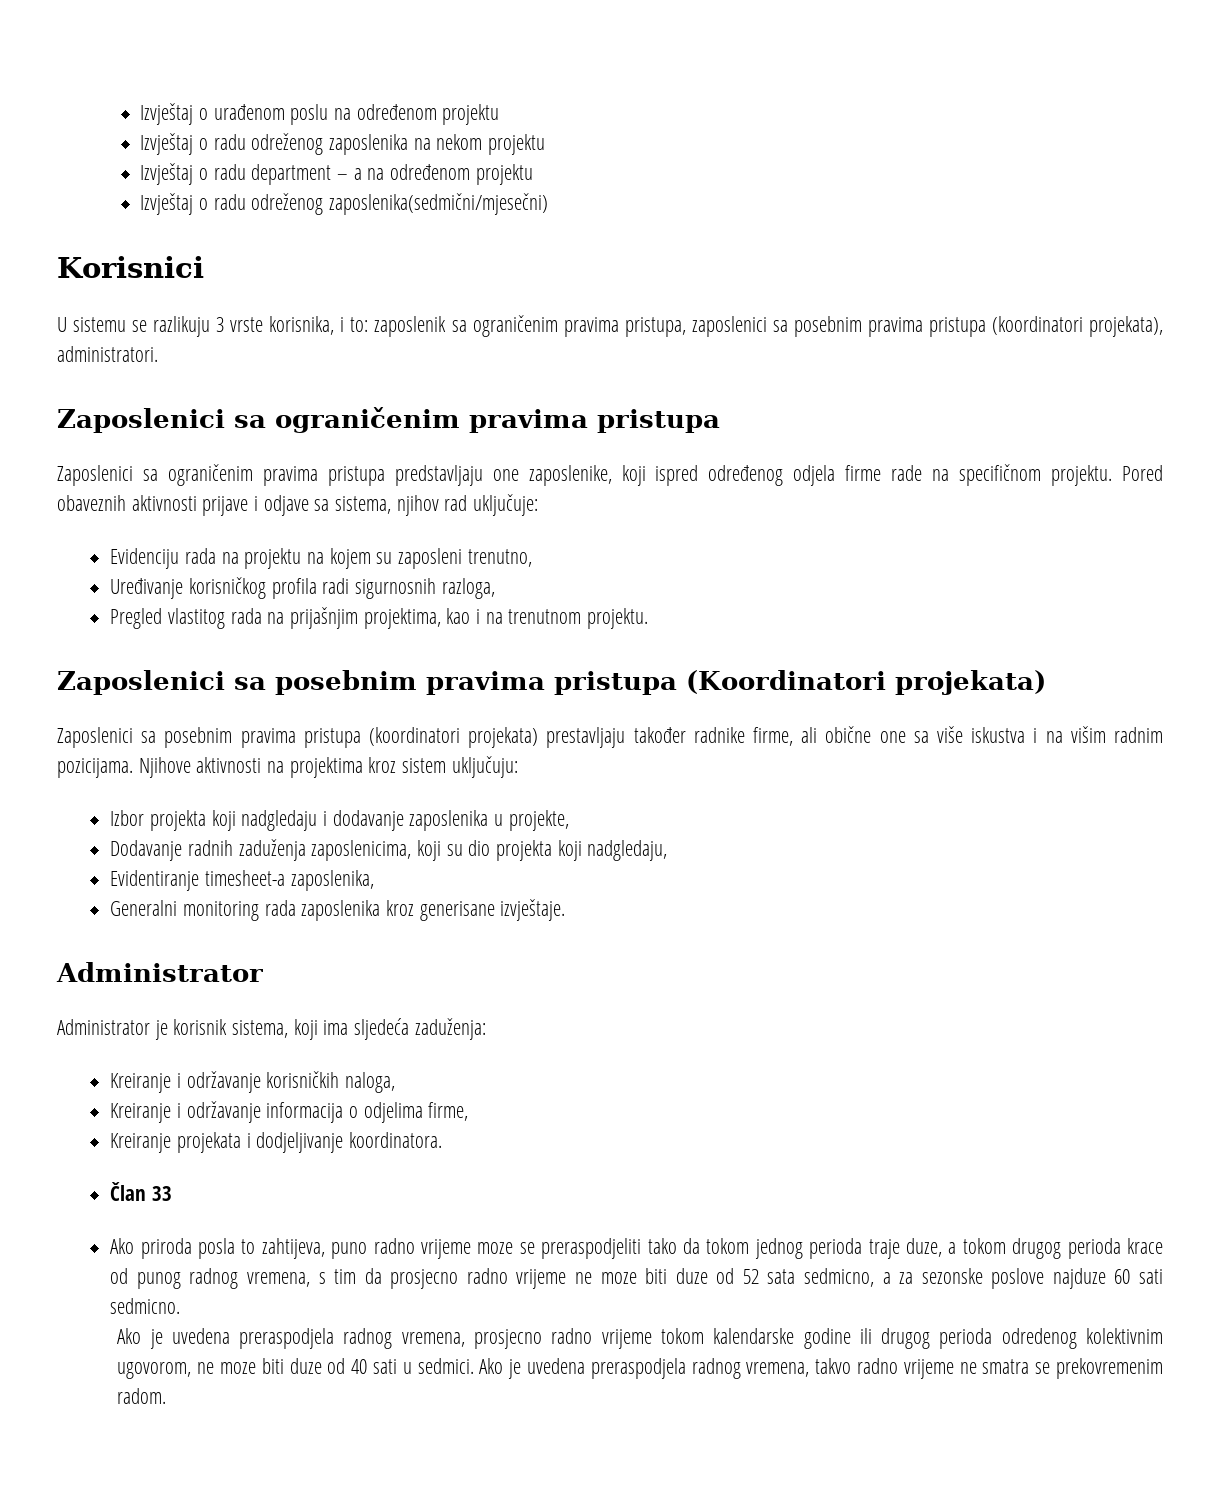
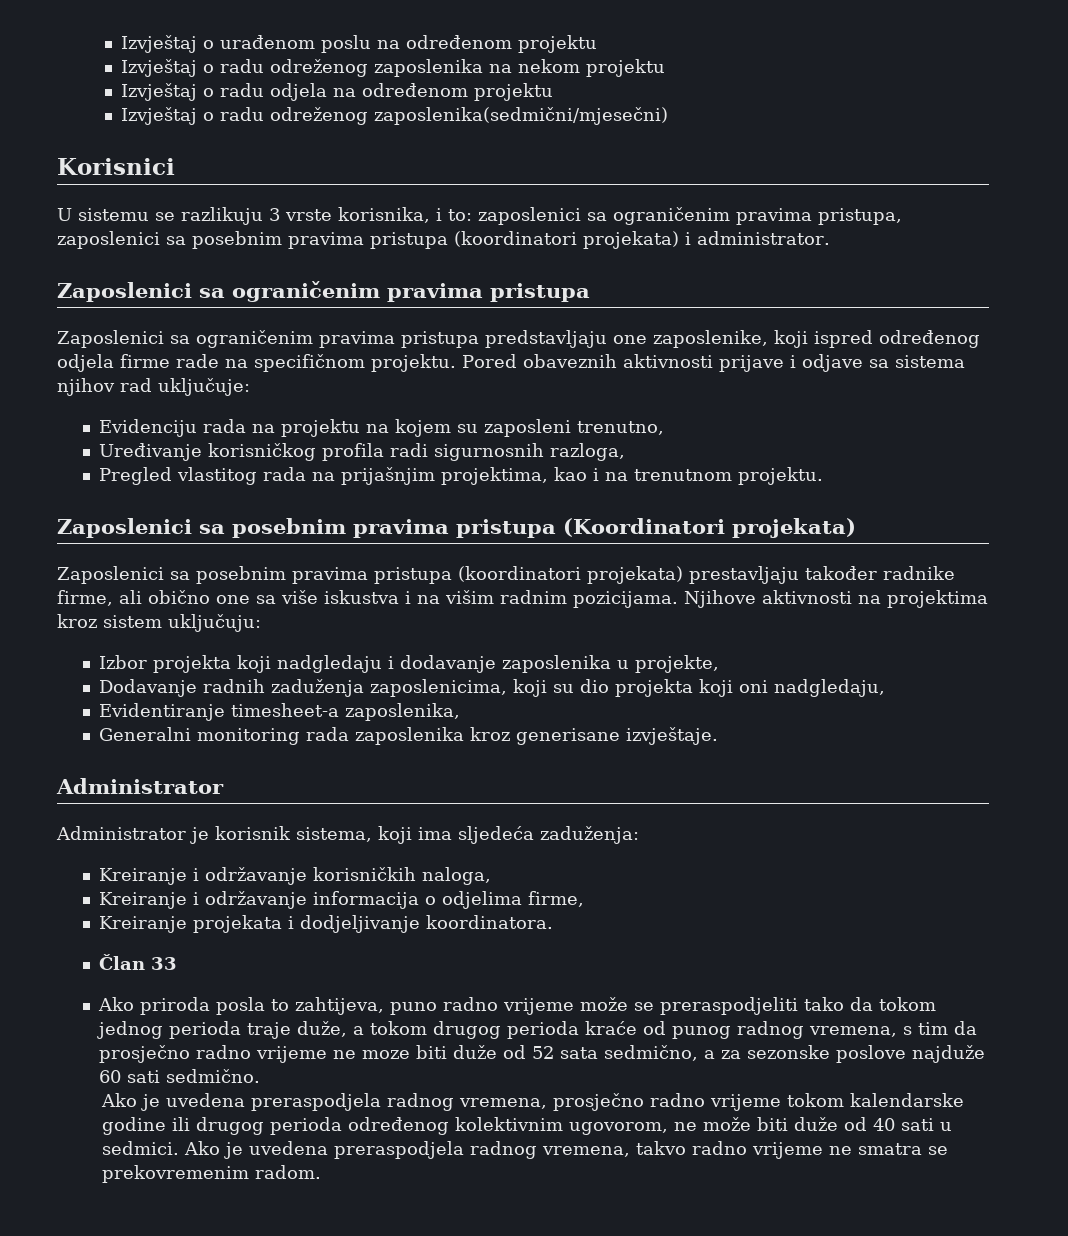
- Izvještaj o radu department – a na određenom projektu
+ Izvještaj o radu odjela na određenom projektu
- U sistemu se razlikuju 3 vrste korisnika, i to: zaposlenik sa ograničenim pravima pristupa, zaposlenici sa posebnim pravima pristupa (koordinatori projekata), administratori.
+ U sistemu se razlikuju 3 vrste korisnika, i to: zaposlenici sa ograničenim pravima pristupa, zaposlenici sa posebnim pravima pristupa (koordinatori projekata) i administrator.
- Pored obaveznih aktivnosti prijave i odjave sa sistema, njihov rad uključuje:
+ Pored obaveznih aktivnosti prijave i odjave sa sistema njihov rad uključuje:
- Zaposlenici sa posebnim pravima pristupa (koordinatori projekata) prestavljaju također radnike firme, ali obične one sa više iskustva i na višim radnim pozicijama.
+ Zaposlenici sa posebnim pravima pristupa (koordinatori projekata) prestavljaju također radnike firme, ali obično one sa više iskustva i na višim radnim pozicijama.
- Dodavanje radnih zaduženja zaposlenicima, koji su dio projekta koji nadgledaju,
+ Dodavanje radnih zaduženja zaposlenicima, koji su dio projekta koji oni nadgledaju,
- Ako priroda posla to zahtijeva, puno radno vrijeme moze se preraspodjeliti tako da tokom jednog perioda traje duze, a tokom drugog perioda krace od punog radnog vremena, s tim da prosjecno radno vrijeme ne moze biti duze od 52 sata sedmicno, a za sezonske poslove najduze 60 sati sedmicno.
- Ako je uvedena preraspodjela radnog vremena, prosjecno radno vrijeme tokom kalendarske godine ili drugog perioda odredenog kolektivnim ugovorom, ne moze biti duze od 40 sati u sedmici.
+ Ako priroda posla to zahtijeva, puno radno vrijeme može se preraspodjeliti tako da tokom jednog perioda traje duže, a tokom drugog perioda kraće od punog radnog vremena, s tim da prosječno radno vrijeme ne moze biti duže od 52 sata sedmično, a za sezonske poslove najduže 60 sati sedmično.
+ Ako je uvedena preraspodjela radnog vremena, prosječno radno vrijeme tokom kalendarske godine ili drugog perioda određenog kolektivnim ugovorom, ne može biti duže od 40 sati u sedmici.

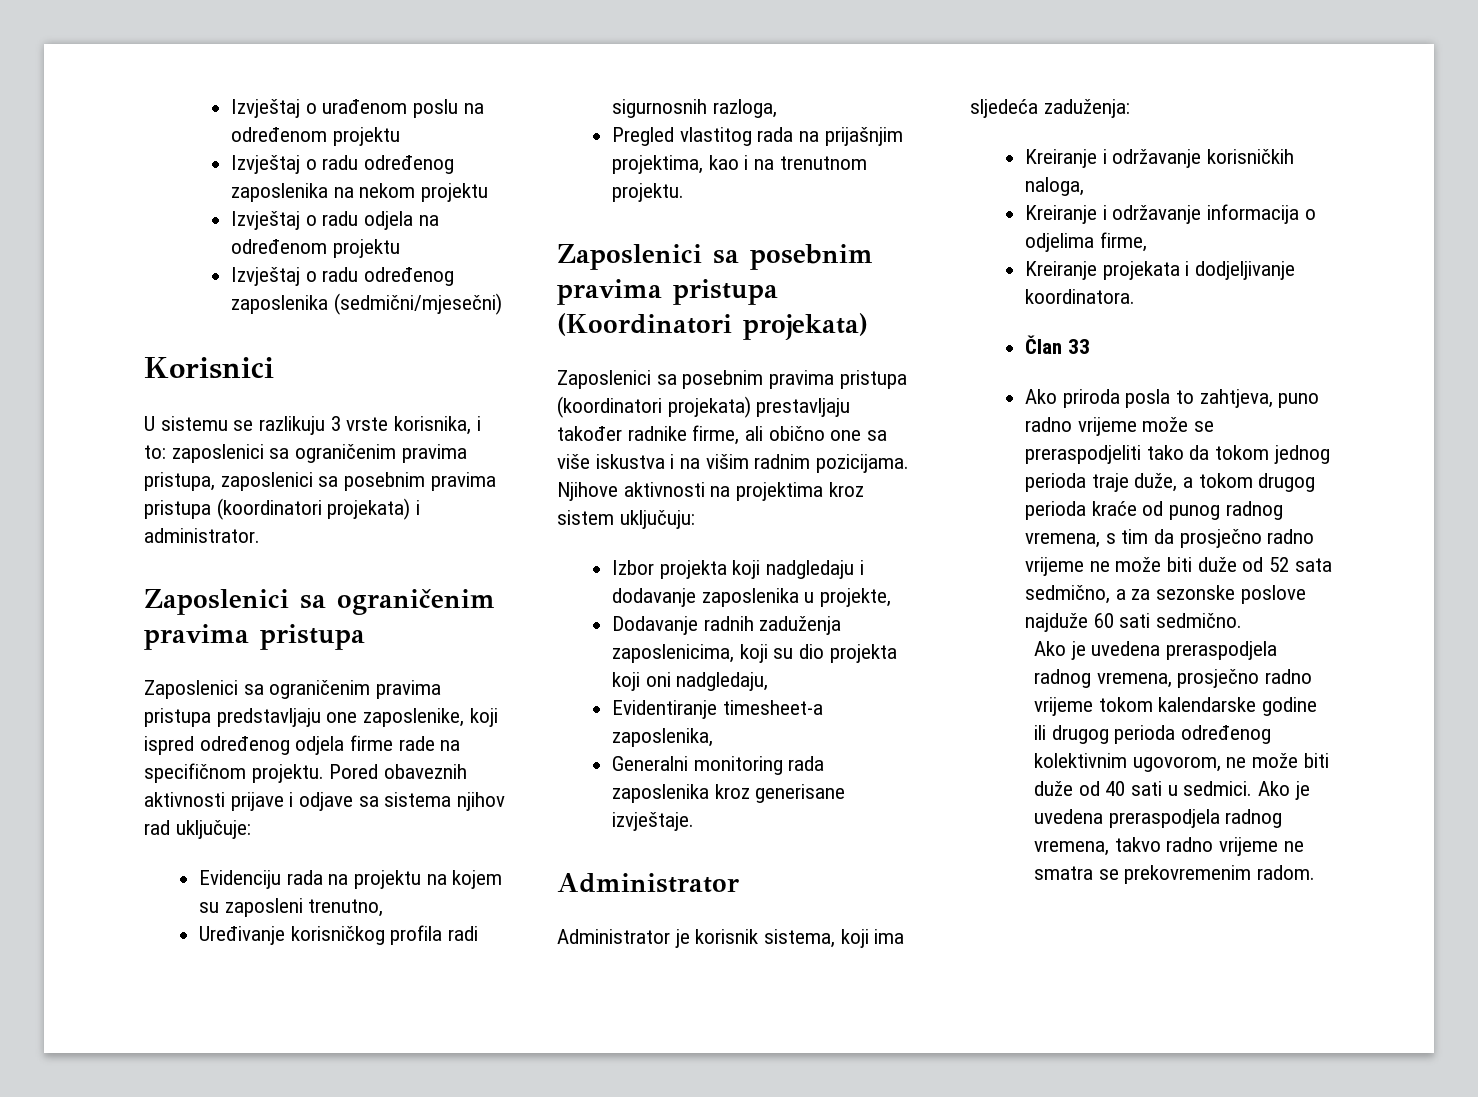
- Izvještaj o radu odreženog zaposlenika na nekom projektu
+ Izvještaj o radu određenog zaposlenika na nekom projektu
- Izvještaj o radu odreženog zaposlenika(sedmični/mjesečni)
+ Izvještaj o radu određenog zaposlenika (sedmični/mjesečni)
- Ako priroda posla to zahtijeva, puno radno vrijeme može se preraspodjeliti tako da tokom jednog perioda traje duže, a tokom drugog perioda kraće od punog radnog vremena, s tim da prosječno radno vrijeme ne moze biti duže od 52 sata sedmično, a za sezonske poslove najduže 60 sati sedmično.
+ Ako priroda posla to zahtjeva, puno radno vrijeme može se preraspodjeliti tako da tokom jednog perioda traje duže, a tokom drugog perioda kraće od punog radnog vremena, s tim da prosječno radno vrijeme ne može biti duže od 52 sata sedmično, a za sezonske poslove najduže 60 sati sedmično.

